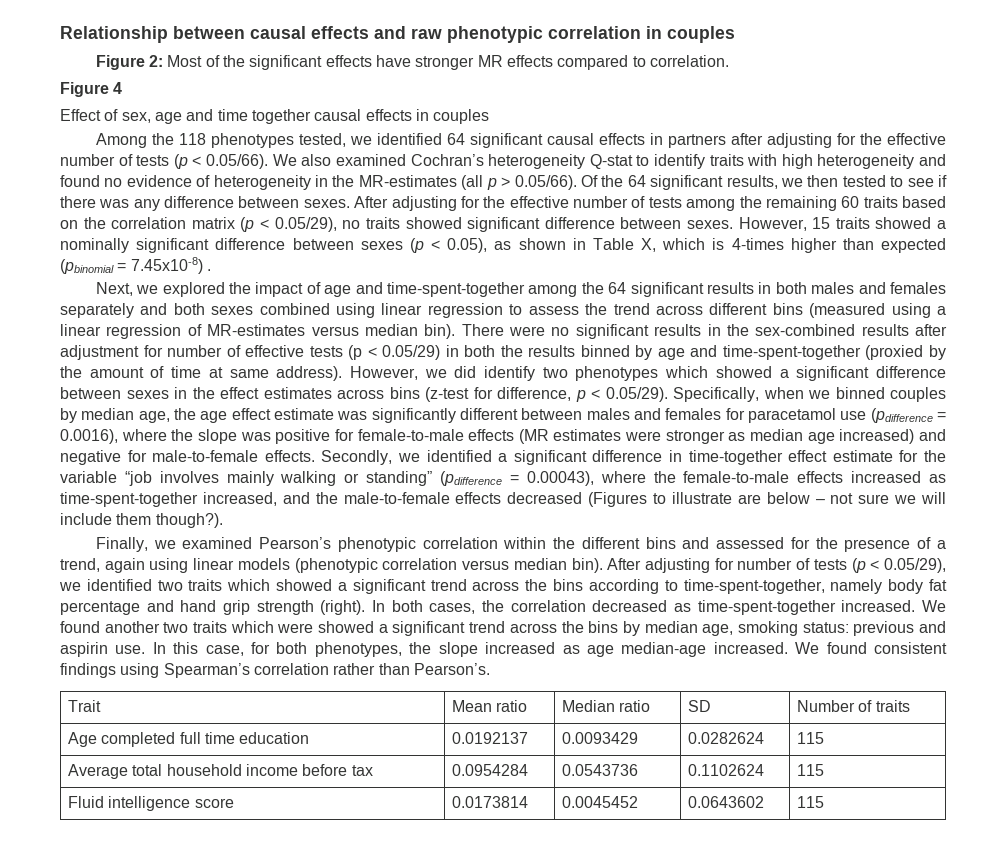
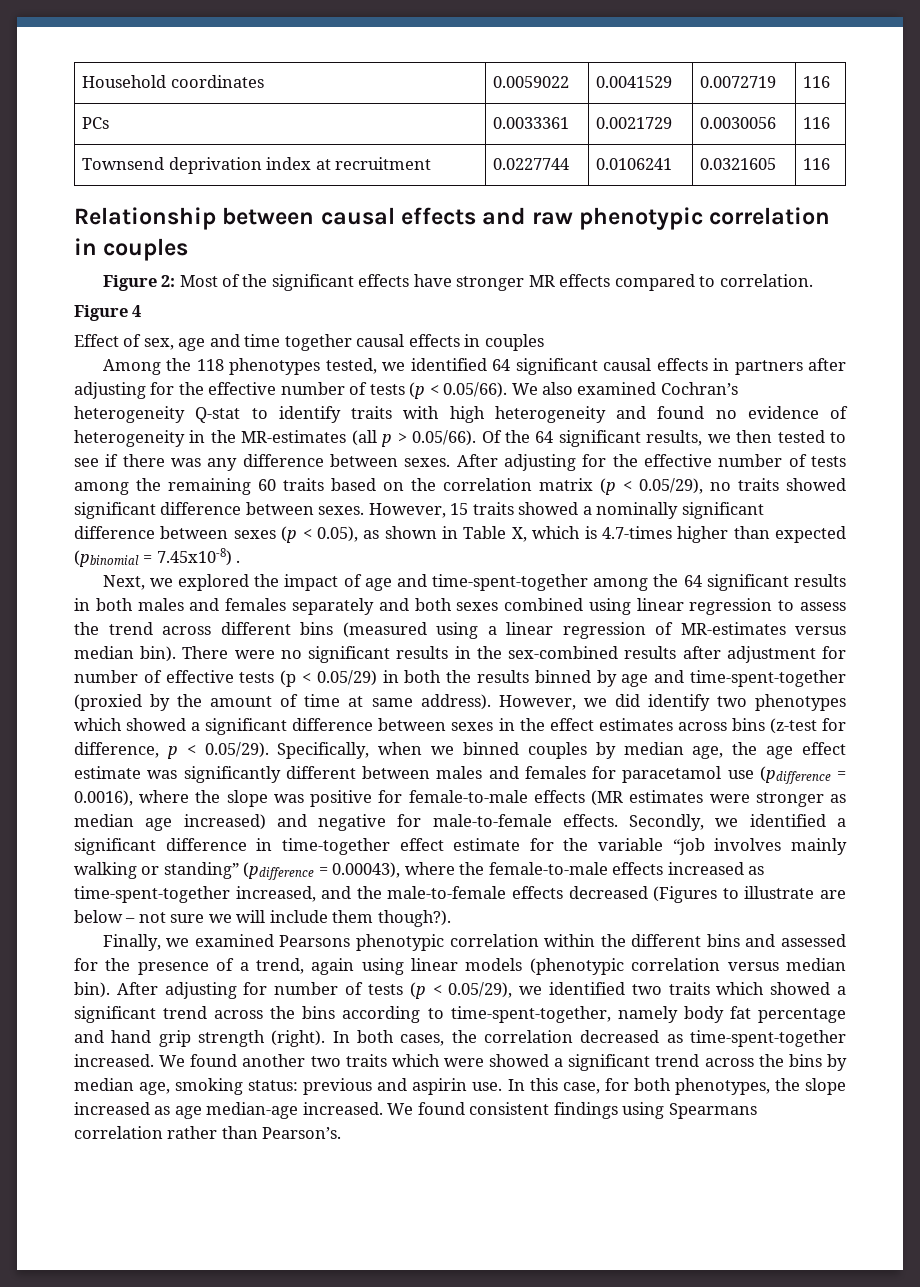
+ Household coordinates | 0.0059022 | 0.0041529 | 0.0072719 | 116
+ PCs | 0.0033361 | 0.0021729 | 0.0030056 | 116
+ Townsend deprivation index at recruitment | 0.0227744 | 0.0106241 | 0.0321605 | 116
- However, 15 traits showed a nominally significant difference between sexes (p < 0.05), as shown in Table X, which is 4-times higher than expected (pbinomial = 7.45x10-8) .
+ However, 15 traits showed a nominally significant difference between sexes (p < 0.05), as shown in Table X, which is 4.7-times higher than expected (pbinomial = 7.45x10-8) .
- Finally, we examined Pearson’s phenotypic correlation within the different bins and assessed for the presence of a trend, again using linear models (phenotypic correlation versus median bin).
+ Finally, we examined Pearsons phenotypic correlation within the different bins and assessed for the presence of a trend, again using linear models (phenotypic correlation versus median bin).
- We found consistent findings using Spearman’s correlation rather than Pearson’s.
+ We found consistent findings using Spearmans correlation rather than Pearson’s.
- Trait | Mean ratio | Median ratio | SD | Number of traits
- Age completed full time education | 0.0192137 | 0.0093429 | 0.0282624 | 115
- Average total household income before tax | 0.0954284 | 0.0543736 | 0.1102624 | 115
- Fluid intelligence score | 0.0173814 | 0.0045452 | 0.0643602 | 115

